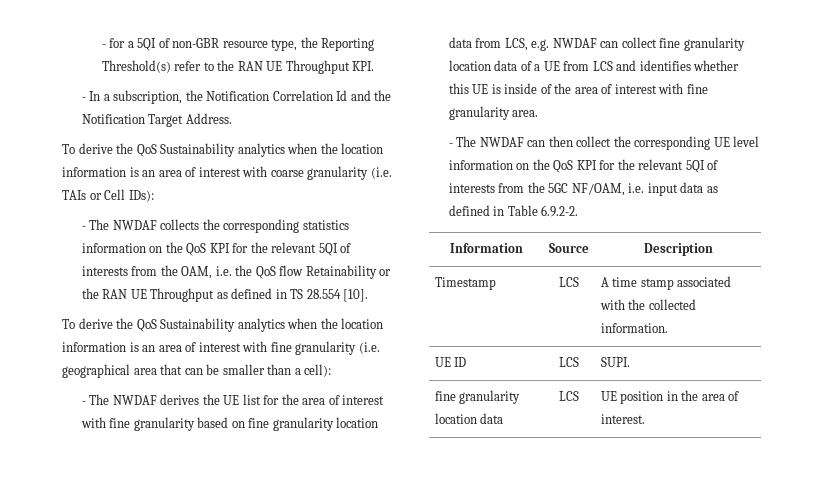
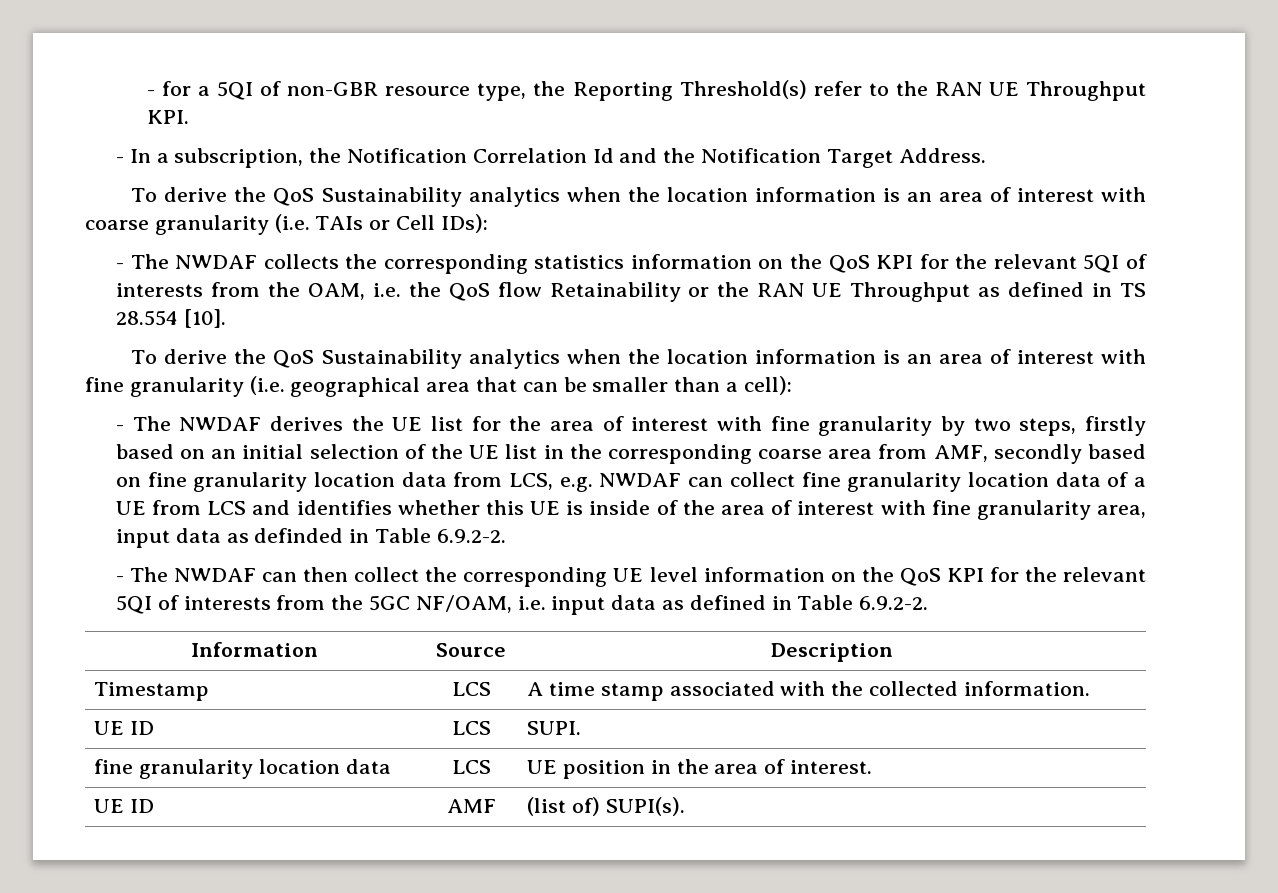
- - The NWDAF derives the UE list for the area of interest with fine granularity based on fine granularity location data from LCS, e.g. NWDAF can collect fine granularity location data of a UE from LCS and identifies whether this UE is inside of the area of interest with fine granularity area.
+ - The NWDAF derives the UE list for the area of interest with fine granularity by two steps, firstly based on an initial selection of the UE list in the corresponding coarse area from AMF, secondly based on fine granularity location data from LCS, e.g. NWDAF can collect fine granularity location data of a UE from LCS and identifies whether this UE is inside of the area of interest with fine granularity area, input data as definded in Table 6.9.2-2.
+ UE ID | AMF | (list of) SUPI(s).

